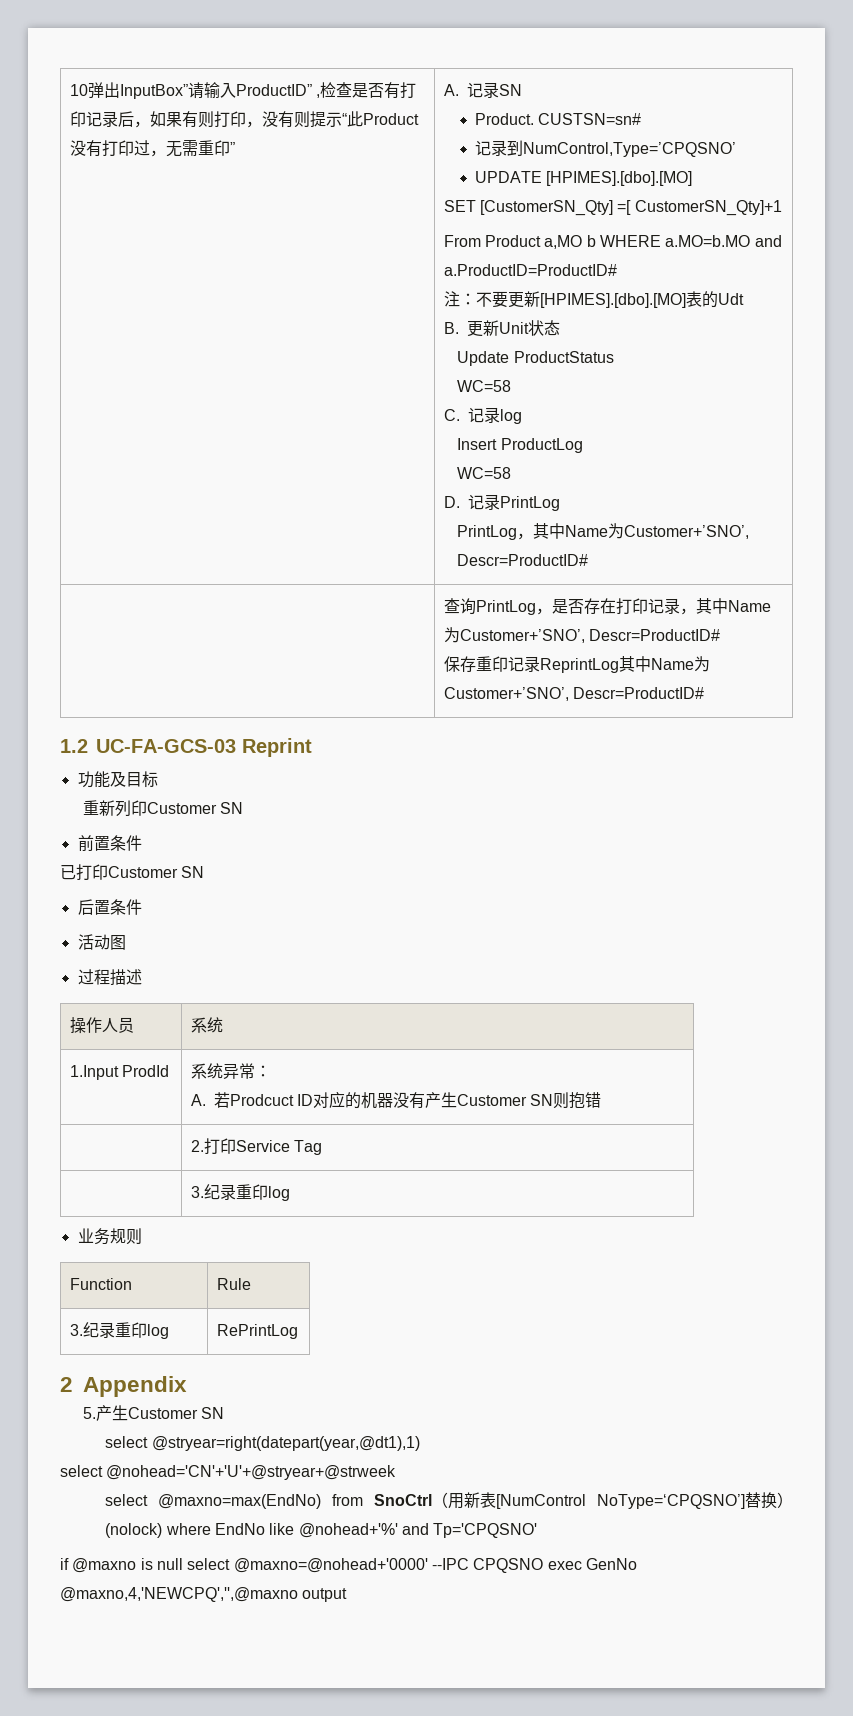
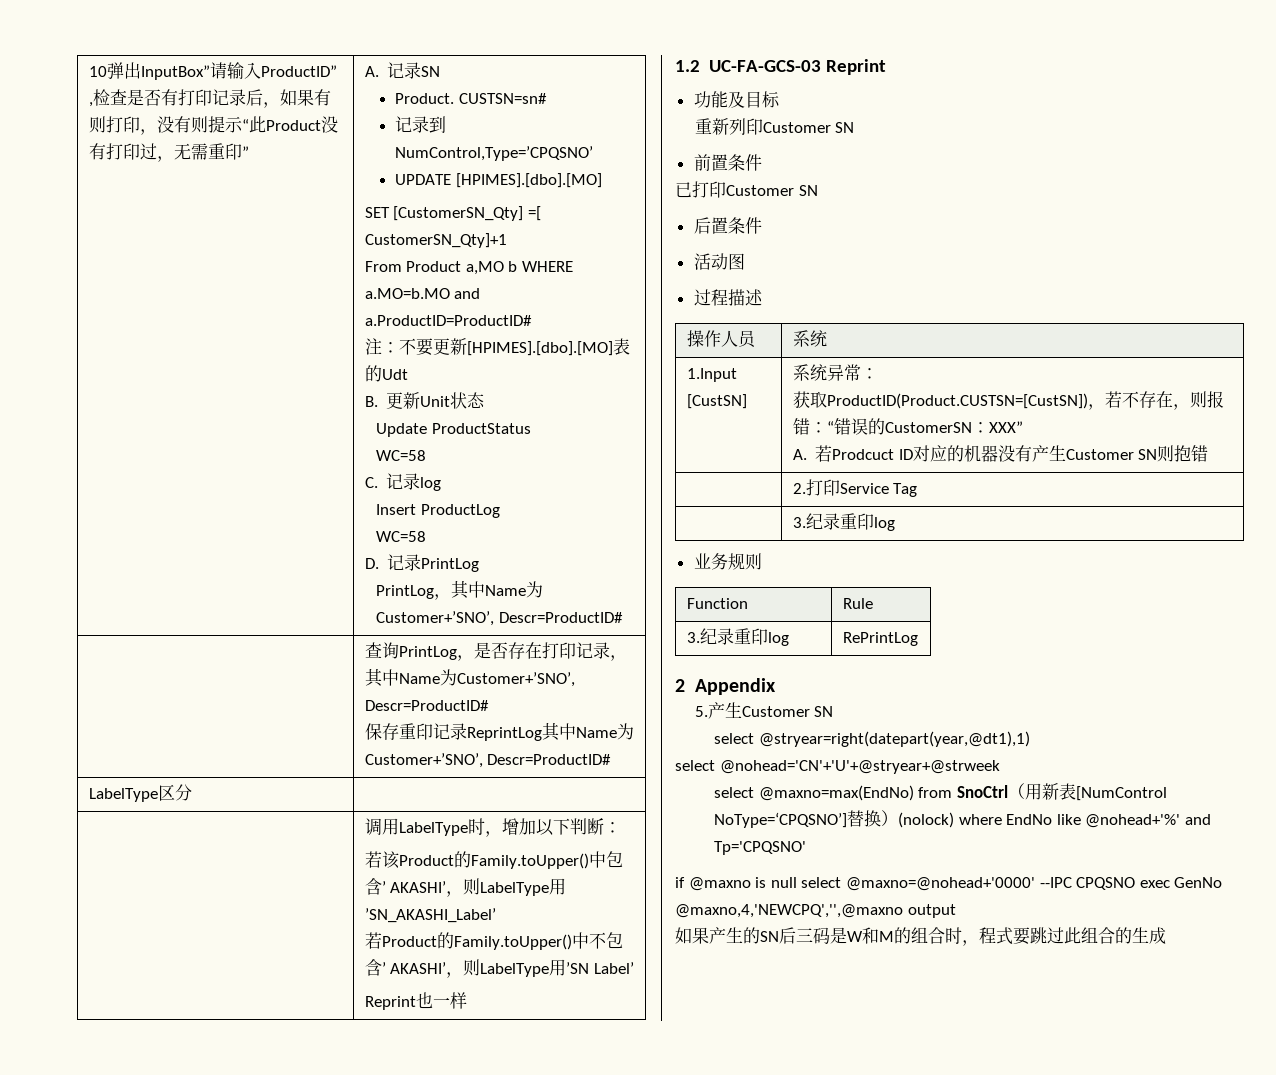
+ LabelType区分 |
+ | 调用LabelType时，增加以下判断：
+ 若该Product的Family.toUpper()中包含’ AKASHI’，则LabelType用’SN_AKASHI_Label’
+ 若Product的Family.toUpper()中不包含’ AKASHI’，则LabelType用’SN Label’
+ Reprint也一样
- 1.Input ProdId | 系统异常：
+ 1.Input [CustSN] | 系统异常：
+ 获取ProductID(Product.CUSTSN=[CustSN])，若不存在，则报错：“错误的CustomerSN：XXX”
+ 如果产生的SN后三码是W和M的组合时，程式要跳过此组合的生成

